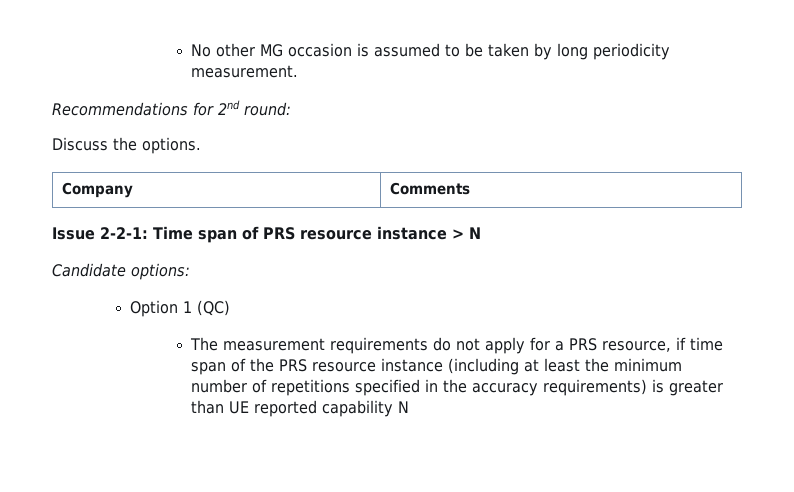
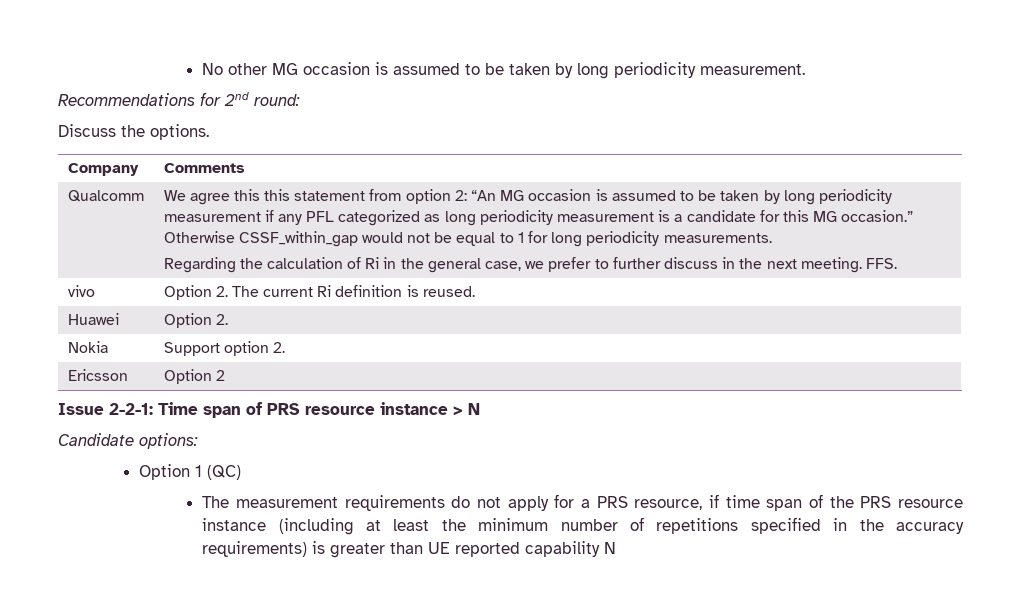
+ Qualcomm | We agree this this statement from option 2: “An MG occasion is assumed to be taken by long periodicity measurement if any PFL categorized as long periodicity measurement is a candidate for this MG occasion.” Otherwise CSSF_within_gap would not be equal to 1 for long periodicity measurements.
+ Regarding the calculation of Ri in the general case, we prefer to further discuss in the next meeting. FFS.
+ vivo | Option 2. The current Ri definition is reused.
+ Huawei | Option 2.
+ Nokia | Support option 2.
+ Ericsson | Option 2

